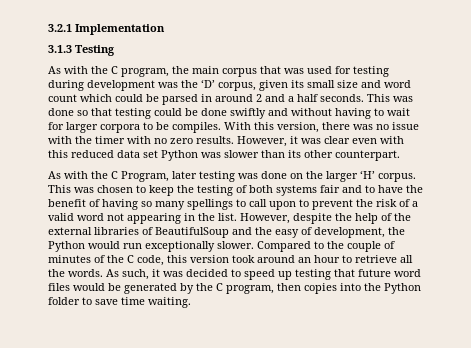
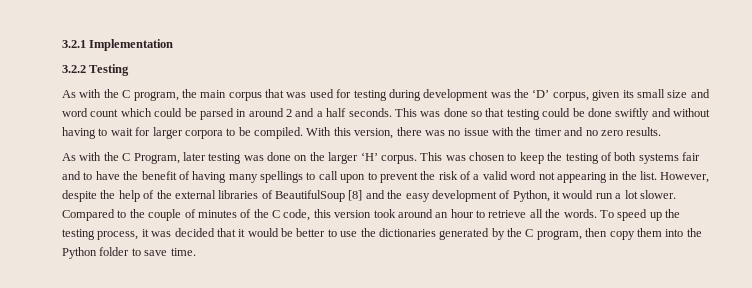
- 3.1.3 Testing
+ 3.2.2 Testing
- This was done so that testing could be done swiftly and without having to wait for larger corpora to be compiles.
+ This was done so that testing could be done swiftly and without having to wait for larger corpora to be compiled.
- With this version, there was no issue with the timer with no zero results. However, it was clear even with this reduced data set Python was slower than its other counterpart.
+ With this version, there was no issue with the timer and no zero results.
- This was chosen to keep the testing of both systems fair and to have the benefit of having so many spellings to call upon to prevent the risk of a valid word not appearing in the list.
+ This was chosen to keep the testing of both systems fair and to have the benefit of having many spellings to call upon to prevent the risk of a valid word not appearing in the list.
- However, despite the help of the external libraries of BeautifulSoup and the easy of development, the Python would run exceptionally slower.
+ However, despite the help of the external libraries of BeautifulSoup [8] and the easy development of Python, it would run a lot slower.
- As such, it was decided to speed up testing that future word files would be generated by the C program, then copies into the Python folder to save time waiting.
+ To speed up the testing process, it was decided that it would be better to use the dictionaries generated by the C program, then copy them into the Python folder to save time.

